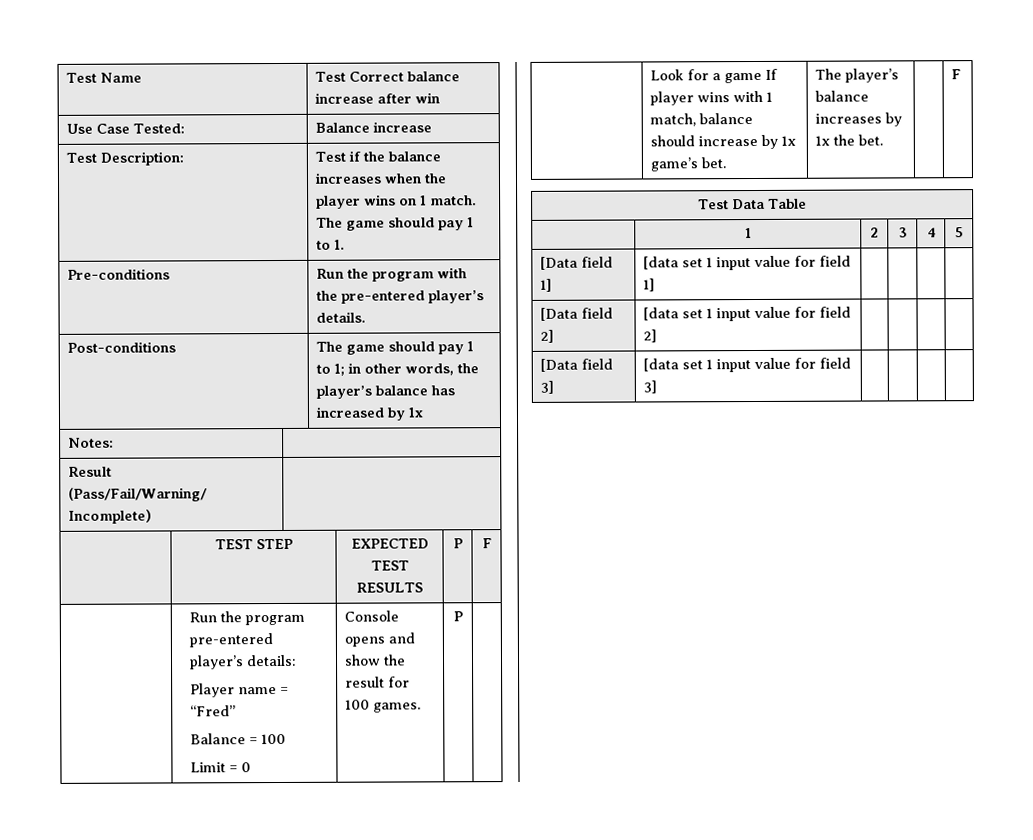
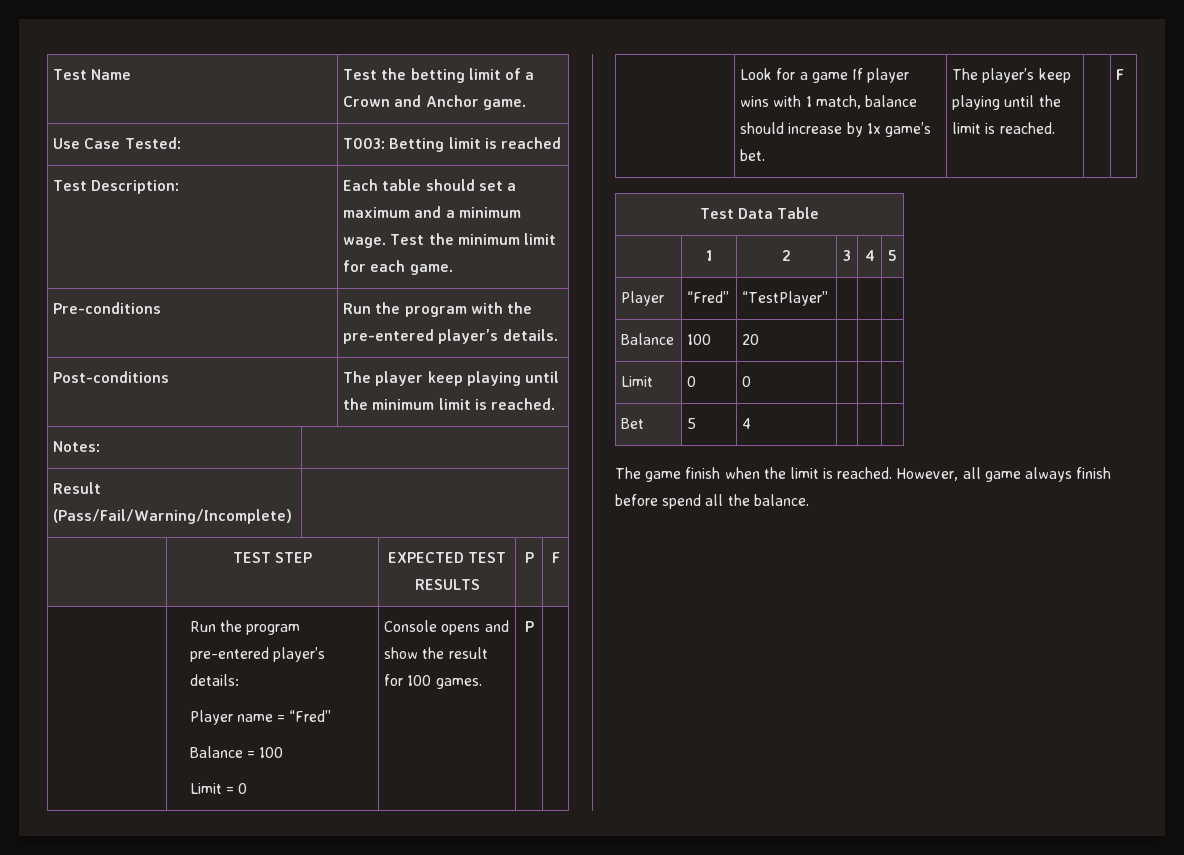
- Test Name | Test Correct balance increase after win
- Use Case Tested: | Balance increase
- Test Description: | Test if the balance increases when the player wins on 1 match. The game should pay 1 to 1.
+ Test Name | Test the betting limit of a Crown and Anchor game.
+ Use Case Tested: | T003: Betting limit is reached
+ Test Description: | Each table should set a maximum and a minimum wage. Test the minimum limit for each game.
- Post-conditions | The game should pay 1 to 1; in other words, the player’s balance has increased by 1x
+ Post-conditions | The player keep playing until the minimum limit is reached.
- | Look for a game If player wins with 1 match, balance should increase by 1x game’s bet. | The player’s balance increases by 1x the bet. | | F
+ | Look for a game If player wins with 1 match, balance should increase by 1x game’s bet. | The player’s keep playing until the limit is reached. | | F
- [Data field 1] | [data set 1 input value for field 1] | | | |
- [Data field 2] | [data set 1 input value for field 2] | | | |
- [Data field 3] | [data set 1 input value for field 3] | | | |
+ Player | “Fred” | “TestPlayer” | | |
+ Balance | 100 | 20 | | |
+ Limit | 0 | 0 | | |
+ Bet | 5 | 4 | | |
+ The game finish when the limit is reached. However, all game always finish before spend all the balance.

